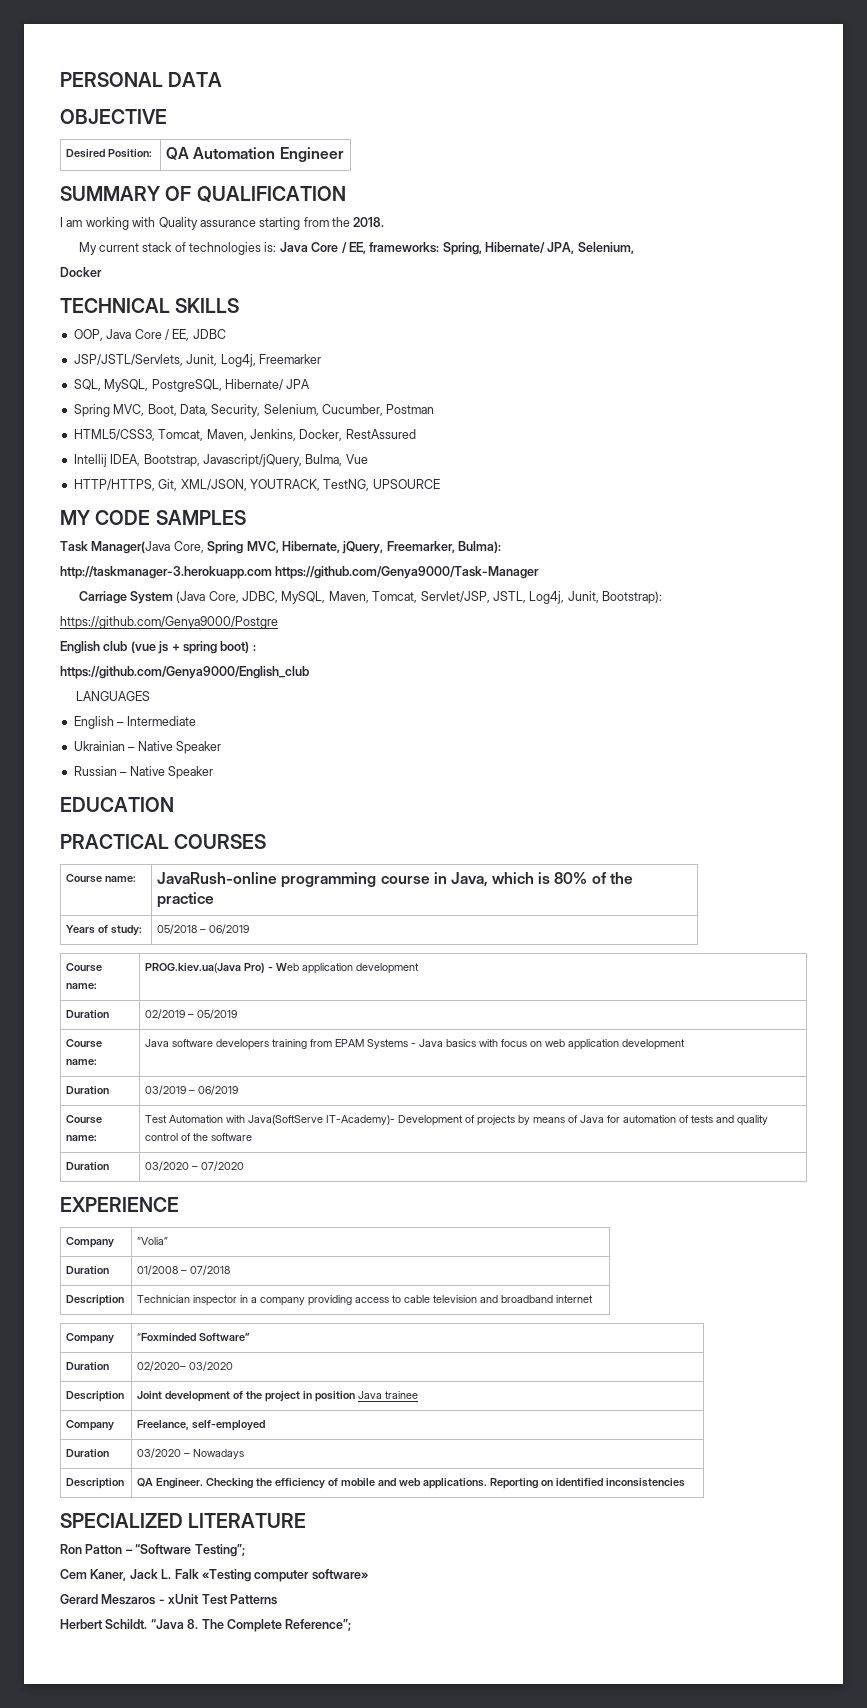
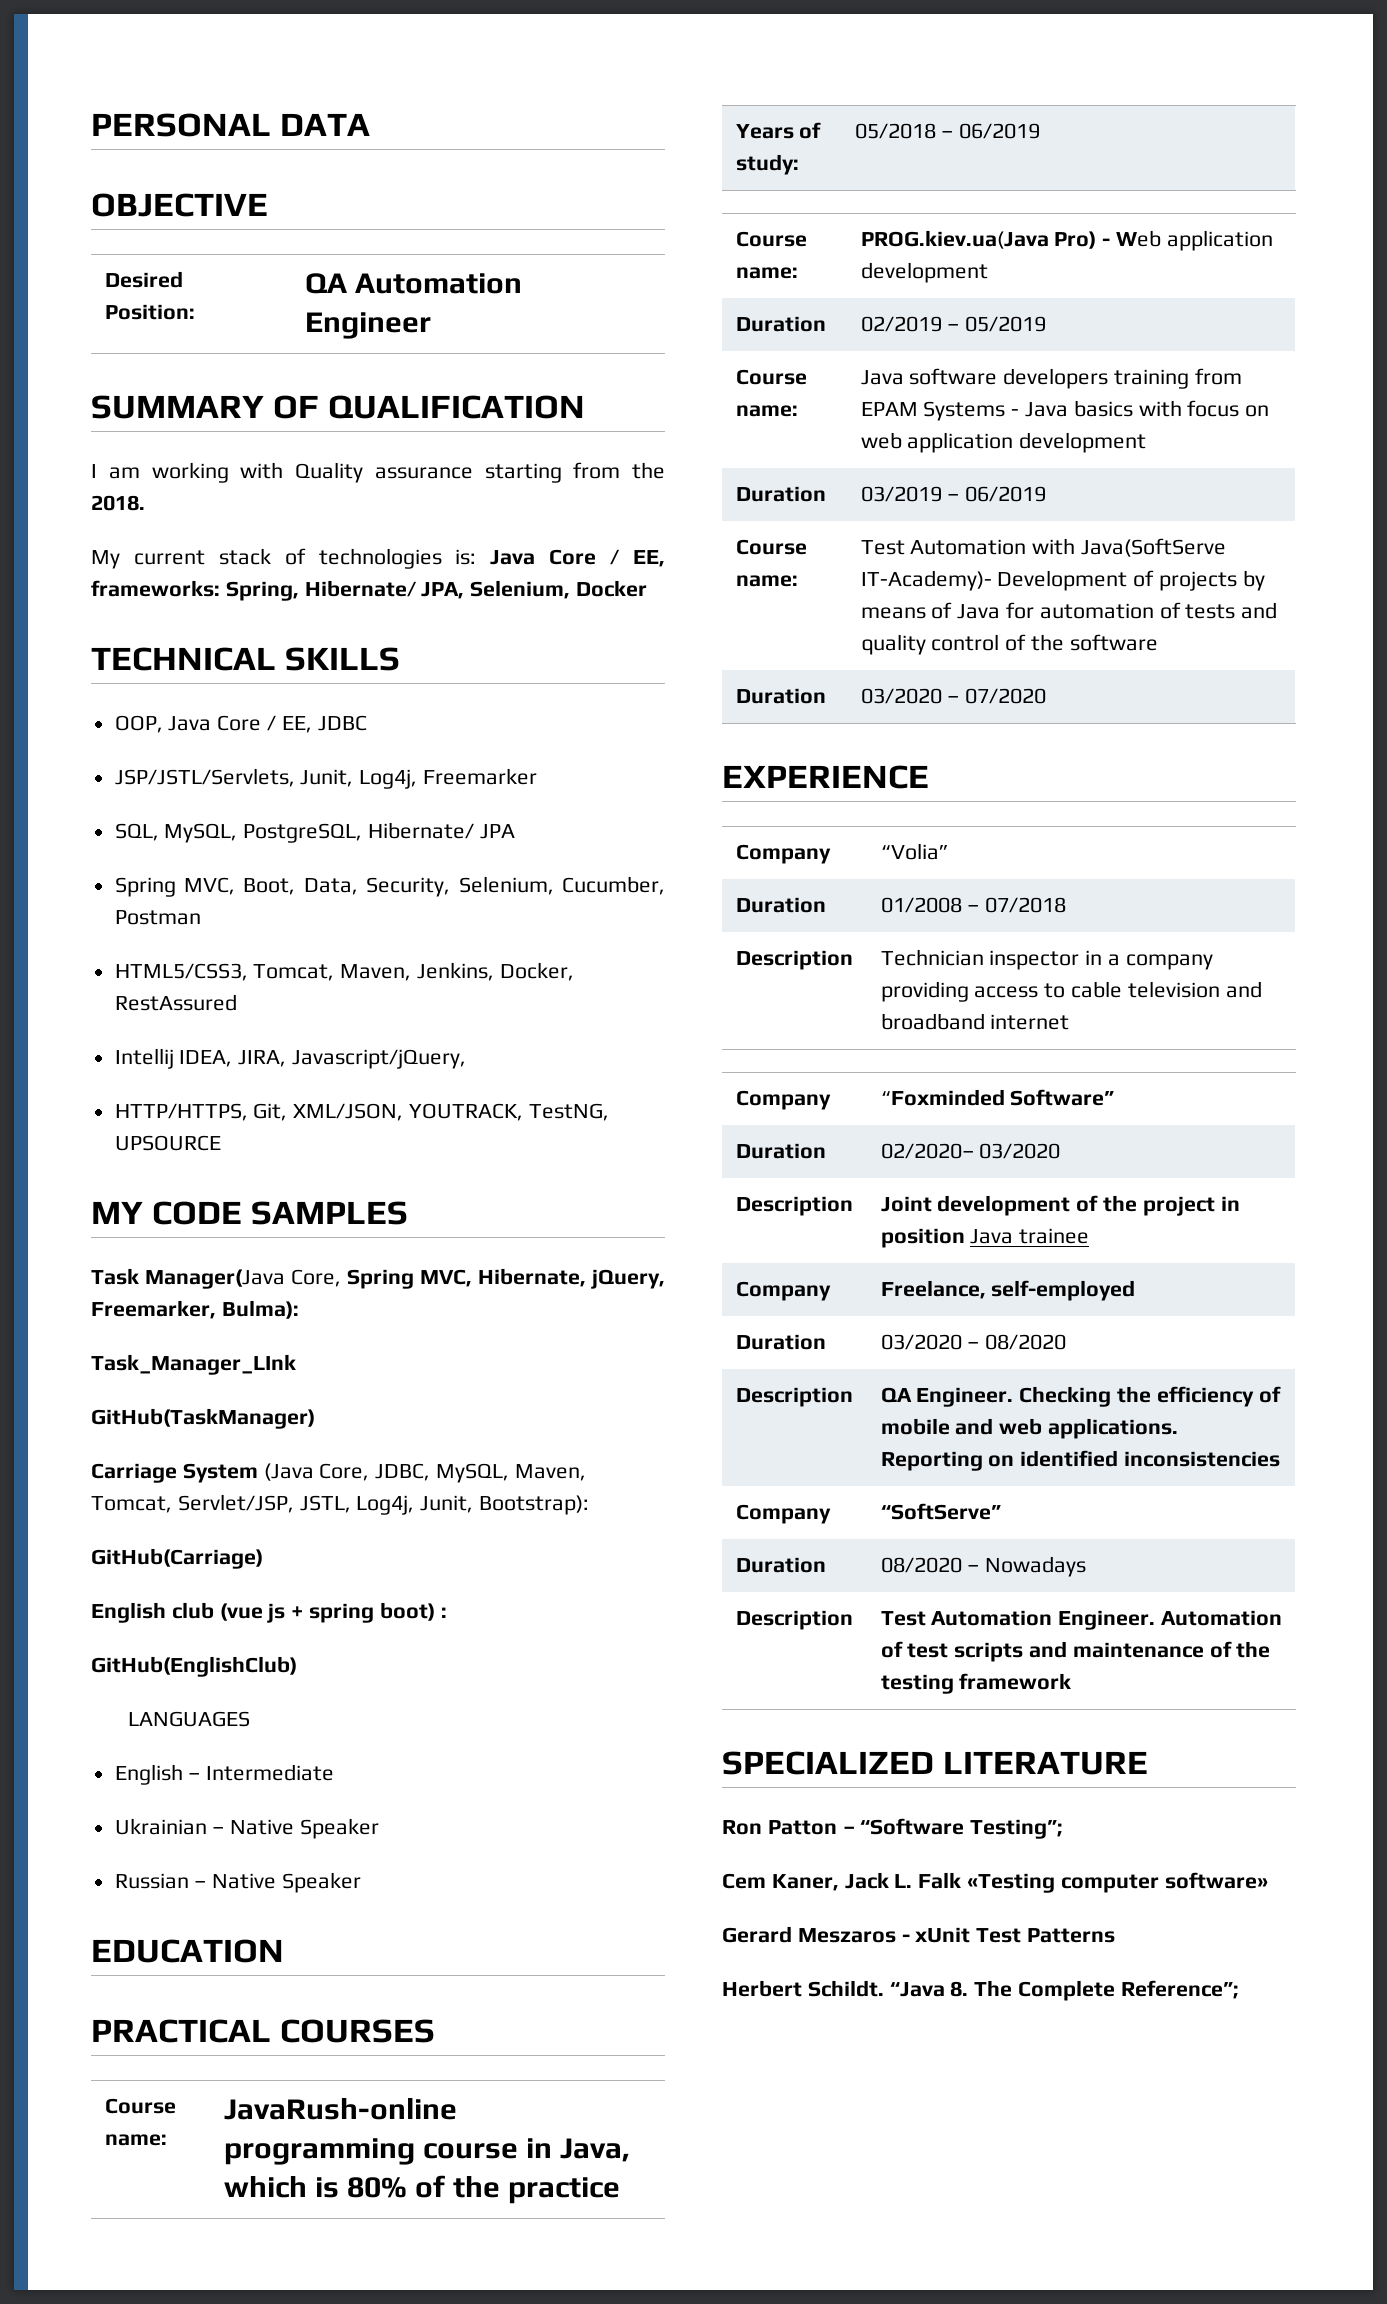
- My current stack of technologies is: Java Core / EE, frameworks: Spring, Hibernate/ JPA, Selenium,
- Docker
+ My current stack of technologies is: Java Core / EE, frameworks: Spring, Hibernate/ JPA, Selenium, Docker
- Intellij IDEA, Bootstrap, Javascript/jQuery, Bulma, Vue
+ Intellij IDEA, JIRA, Javascript/jQuery,
- http://taskmanager-3.herokuapp.com https://github.com/Genya9000/Task-Manager
+ Task_Manager_LInk
+ GitHub(TaskManager)
- https://github.com/Genya9000/Postgre
+ GitHub(Carriage)
- https://github.com/Genya9000/English_club
+ GitHub(EnglishClub)
- Duration | 03/2020 – Nowadays
+ Duration | 03/2020 – 08/2020
+ Company | “SoftServe”
+ Duration | 08/2020 – Nowadays
+ Description | Test Automation Engineer. Automation of test scripts and maintenance of the testing framework

